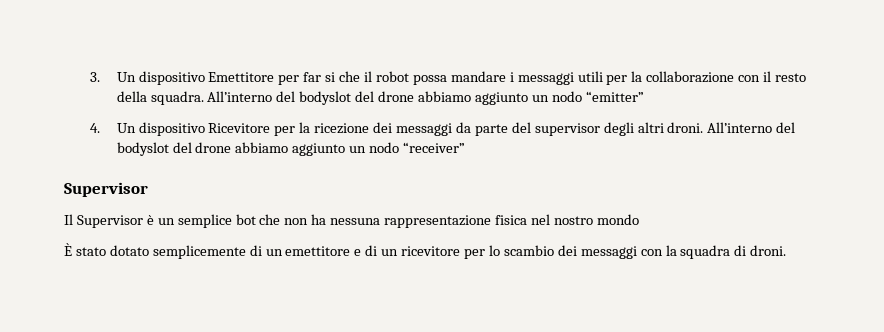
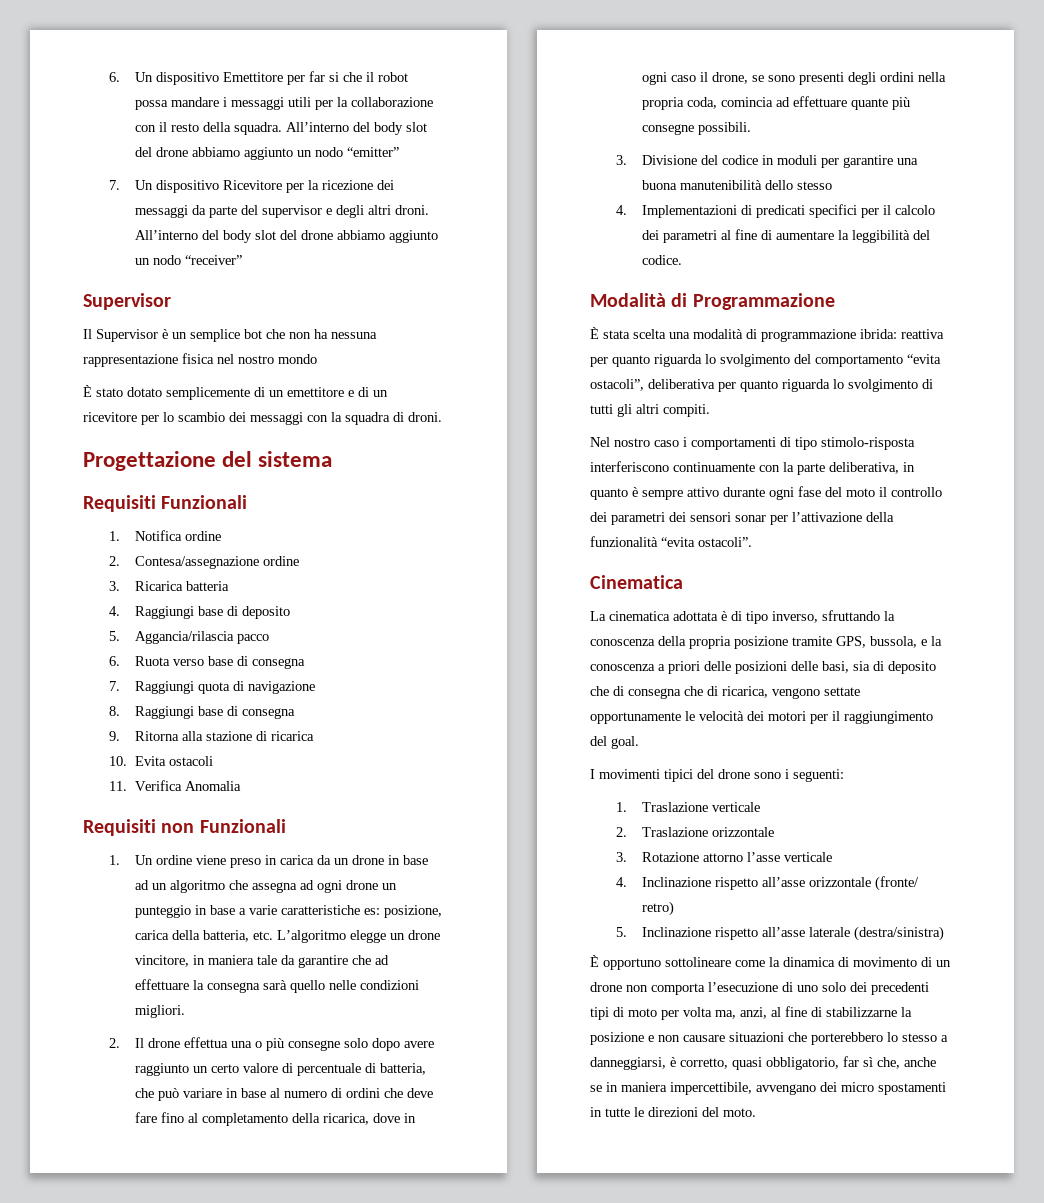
- 3. Un dispositivo Emettitore per far si che il robot possa mandare i messaggi utili per la collaborazione con il resto della squadra.
+ 6. Un dispositivo Emettitore per far si che il robot possa mandare i messaggi utili per la collaborazione con il resto della squadra.
- All’interno del bodyslot del drone abbiamo aggiunto un nodo “emitter”
+ All’interno del body slot del drone abbiamo aggiunto un nodo “emitter”
- 4. Un dispositivo Ricevitore per la ricezione dei messaggi da parte del supervisor degli altri droni.
+ 7. Un dispositivo Ricevitore per la ricezione dei messaggi da parte del supervisor e degli altri droni.
- All’interno del bodyslot del drone abbiamo aggiunto un nodo “receiver”
+ All’interno del body slot del drone abbiamo aggiunto un nodo “receiver”
+ Progettazione del sistema
+ Requisiti Funzionali
+ 1. Notifica ordine
+ 2. Contesa/assegnazione ordine
+ 3. Ricarica batteria
+ 4. Raggiungi base di deposito
+ 5. Aggancia/rilascia pacco
+ 6. Ruota verso base di consegna
+ 7. Raggiungi quota di navigazione
+ 8. Raggiungi base di consegna
+ 9. Ritorna alla stazione di ricarica
+ 10. Evita ostacoli
+ 11. Verifica Anomalia
+ Requisiti non Funzionali
+ 1. Un ordine viene preso in carica da un drone in base ad un algoritmo che assegna ad ogni drone un punteggio in base a varie caratteristiche es: posizione, carica della batteria, etc. L’algoritmo elegge un drone vincitore, in maniera tale da garantire che ad effettuare la consegna sarà quello nelle condizioni migliori.
+ 2. Il drone effettua una o più consegne solo dopo avere raggiunto un certo valore di percentuale di batteria, che può variare in base al numero di ordini che deve fare fino al completamento della ricarica, dove in ogni caso il drone, se sono presenti degli ordini nella propria coda, comincia ad effettuare quante più consegne possibili.
+ 3. Divisione del codice in moduli per garantire una buona manutenibilità dello stesso
+ 4. Implementazioni di predicati specifici per il calcolo dei parametri al fine di aumentare la leggibilità del codice.
+ Modalità di Programmazione
+ È stata scelta una modalità di programmazione ibrida: reattiva per quanto riguarda lo svolgimento del comportamento “evita ostacoli”, deliberativa per quanto riguarda lo svolgimento di tutti gli altri compiti.
+ Nel nostro caso i comportamenti di tipo stimolo-risposta interferiscono continuamente con la parte deliberativa, in quanto è sempre attivo durante ogni fase del moto il controllo dei parametri dei sensori sonar per l’attivazione della funzionalità “evita ostacoli”.
+ Cinematica
+ La cinematica adottata è di tipo inverso, sfruttando la conoscenza della propria posizione tramite GPS, bussola, e la conoscenza a priori delle posizioni delle basi, sia di deposito che di consegna che di ricarica, vengono settate opportunamente le velocità dei motori per il raggiungimento del goal.
+ I movimenti tipici del drone sono i seguenti:
+ 1. Traslazione verticale
+ 2. Traslazione orizzontale
+ 3. Rotazione attorno l’asse verticale
+ 4. Inclinazione rispetto all’asse orizzontale (fronte/ retro)
+ 5. Inclinazione rispetto all’asse laterale (destra/sinistra)
+ È opportuno sottolineare come la dinamica di movimento di un drone non comporta l’esecuzione di uno solo dei precedenti tipi di moto per volta ma, anzi, al fine di stabilizzarne la posizione e non causare situazioni che porterebbero lo stesso a danneggiarsi, è corretto, quasi obbligatorio, far sì che, anche se in maniera impercettibile, avvengano dei micro spostamenti in tutte le direzioni del moto.

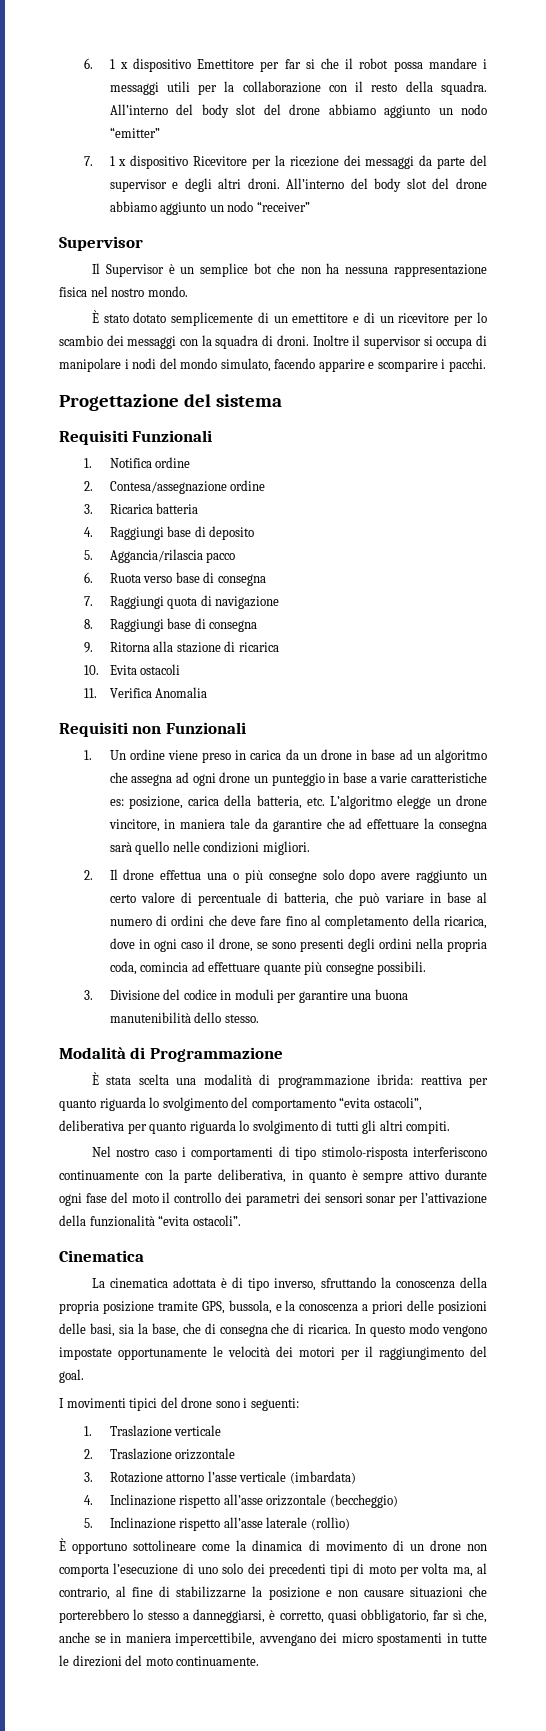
- 6. Un dispositivo Emettitore per far si che il robot possa mandare i messaggi utili per la collaborazione con il resto della squadra.
+ 6. 1 x dispositivo Emettitore per far si che il robot possa mandare i messaggi utili per la collaborazione con il resto della squadra.
- 7. Un dispositivo Ricevitore per la ricezione dei messaggi da parte del supervisor e degli altri droni.
+ 7. 1 x dispositivo Ricevitore per la ricezione dei messaggi da parte del supervisor e degli altri droni.
- Il Supervisor è un semplice bot che non ha nessuna rappresentazione fisica nel nostro mondo
+ Il Supervisor è un semplice bot che non ha nessuna rappresentazione fisica nel nostro mondo.
+ Inoltre il supervisor si occupa di manipolare i nodi del mondo simulato, facendo apparire e scomparire i pacchi.
- 3. Divisione del codice in moduli per garantire una buona manutenibilità dello stesso
- 4. Implementazioni di predicati specifici per il calcolo dei parametri al fine di aumentare la leggibilità del codice.
+ 3. Divisione del codice in moduli per garantire una buona manutenibilità dello stesso.
- La cinematica adottata è di tipo inverso, sfruttando la conoscenza della propria posizione tramite GPS, bussola, e la conoscenza a priori delle posizioni delle basi, sia di deposito che di consegna che di ricarica, vengono settate opportunamente le velocità dei motori per il raggiungimento del goal.
+ La cinematica adottata è di tipo inverso, sfruttando la conoscenza della propria posizione tramite GPS, bussola, e la conoscenza a priori delle posizioni delle basi, sia la base, che di consegna che di ricarica. In questo modo vengono impostate opportunamente le velocità dei motori per il raggiungimento del goal.
- 3. Rotazione attorno l’asse verticale
+ 3. Rotazione attorno l’asse verticale (imbardata)
- 4. Inclinazione rispetto all’asse orizzontale (fronte/ retro)
+ 4. Inclinazione rispetto all’asse orizzontale (beccheggio)
- 5. Inclinazione rispetto all’asse laterale (destra/sinistra)
+ 5. Inclinazione rispetto all’asse laterale (rollìo)
- È opportuno sottolineare come la dinamica di movimento di un drone non comporta l’esecuzione di uno solo dei precedenti tipi di moto per volta ma, anzi, al fine di stabilizzarne la posizione e non causare situazioni che porterebbero lo stesso a danneggiarsi, è corretto, quasi obbligatorio, far sì che, anche se in maniera impercettibile, avvengano dei micro spostamenti in tutte le direzioni del moto.
+ È opportuno sottolineare come la dinamica di movimento di un drone non comporta l’esecuzione di uno solo dei precedenti tipi di moto per volta ma, al contrario, al fine di stabilizzarne la posizione e non causare situazioni che porterebbero lo stesso a danneggiarsi, è corretto, quasi obbligatorio, far sì che, anche se in maniera impercettibile, avvengano dei micro spostamenti in tutte le direzioni del moto continuamente.

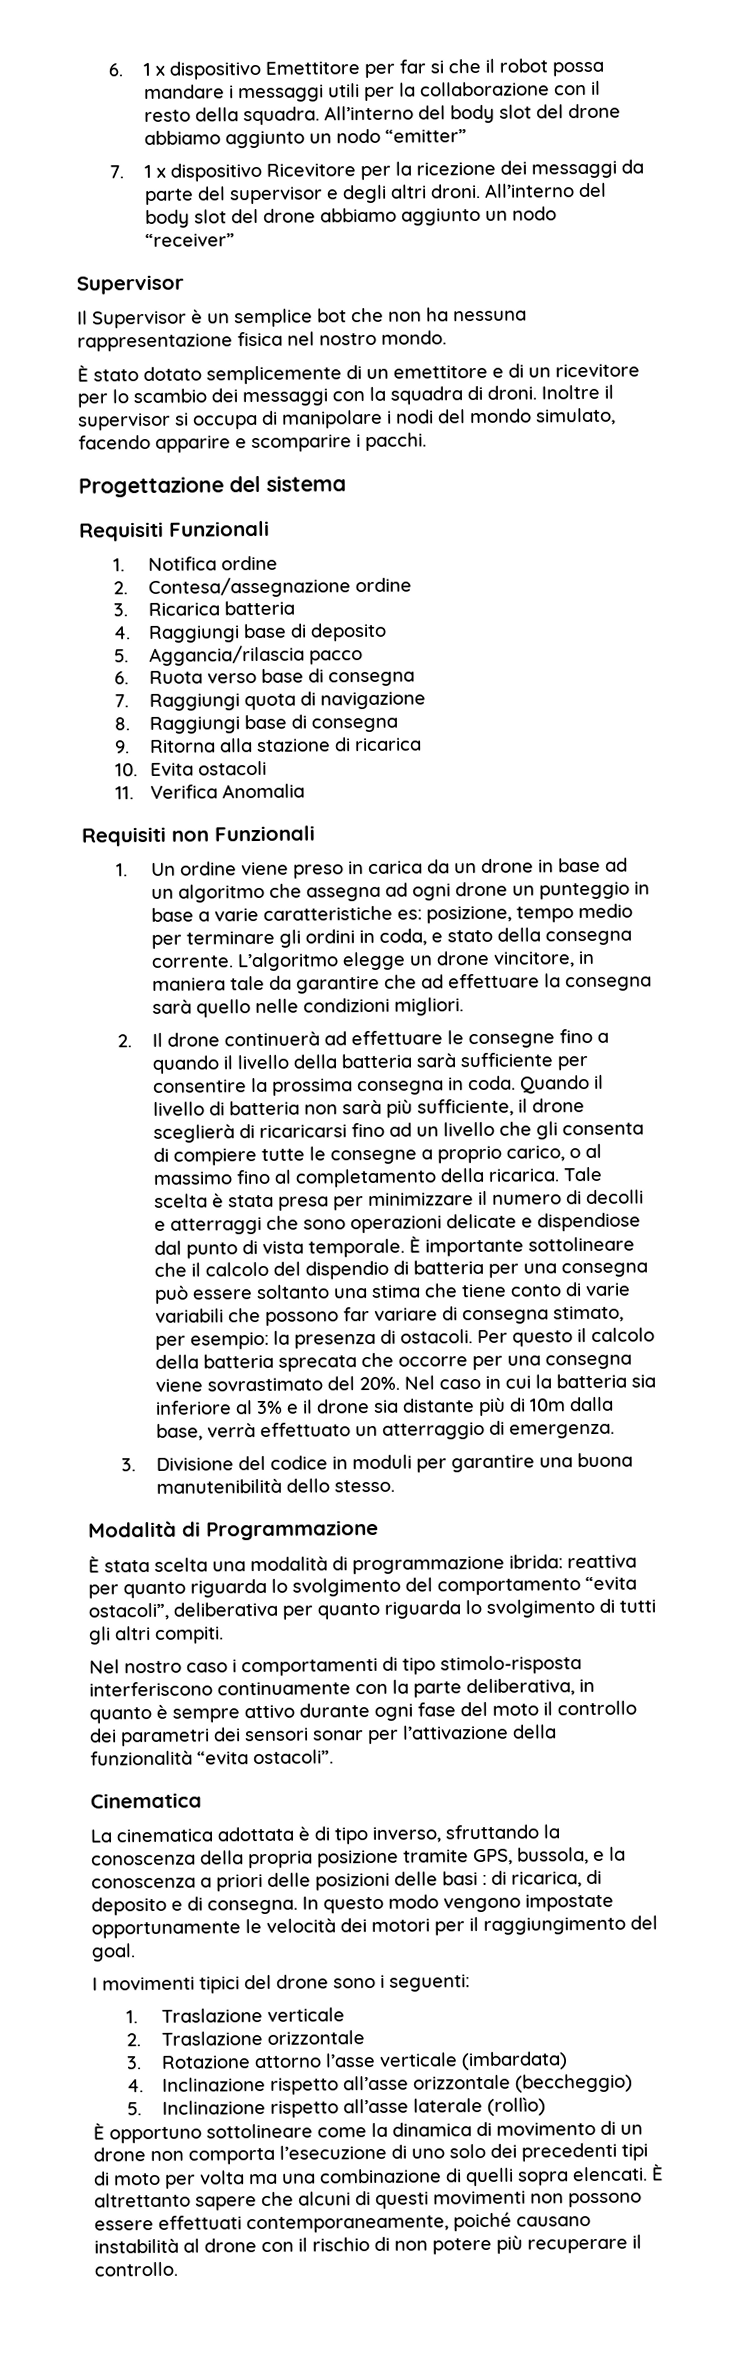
- 1. Un ordine viene preso in carica da un drone in base ad un algoritmo che assegna ad ogni drone un punteggio in base a varie caratteristiche es: posizione, carica della batteria, etc. L’algoritmo elegge un drone vincitore, in maniera tale da garantire che ad effettuare la consegna sarà quello nelle condizioni migliori.
+ 1. Un ordine viene preso in carica da un drone in base ad un algoritmo che assegna ad ogni drone un punteggio in base a varie caratteristiche es: posizione, tempo medio per terminare gli ordini in coda, e stato della consegna corrente. L’algoritmo elegge un drone vincitore, in maniera tale da garantire che ad effettuare la consegna sarà quello nelle condizioni migliori.
- 2. Il drone effettua una o più consegne solo dopo avere raggiunto un certo valore di percentuale di batteria, che può variare in base al numero di ordini che deve fare fino al completamento della ricarica, dove in ogni caso il drone, se sono presenti degli ordini nella propria coda, comincia ad effettuare quante più consegne possibili.
+ 2. Il drone continuerà ad effettuare le consegne fino a quando il livello della batteria sarà sufficiente per consentire la prossima consegna in coda. Quando il livello di batteria non sarà più sufficiente, il drone sceglierà di ricaricarsi fino ad un livello che gli consenta di compiere tutte le consegne a proprio carico, o al massimo fino al completamento della ricarica. Tale scelta è stata presa per minimizzare il numero di decolli e atterraggi che sono operazioni delicate e dispendiose dal punto di vista temporale. È importante sottolineare che il calcolo del dispendio di batteria per una consegna può essere soltanto una stima che tiene conto di varie variabili che possono far variare di consegna stimato, per esempio: la presenza di ostacoli. Per questo il calcolo della batteria sprecata che occorre per una consegna viene sovrastimato del 20%. Nel caso in cui la batteria sia inferiore al 3% e il drone sia distante più di 10m dalla base, verrà effettuato un atterraggio di emergenza.
- La cinematica adottata è di tipo inverso, sfruttando la conoscenza della propria posizione tramite GPS, bussola, e la conoscenza a priori delle posizioni delle basi, sia la base, che di consegna che di ricarica.
+ La cinematica adottata è di tipo inverso, sfruttando la conoscenza della propria posizione tramite GPS, bussola, e la conoscenza a priori delle posizioni delle basi : di ricarica, di deposito e di consegna.
- È opportuno sottolineare come la dinamica di movimento di un drone non comporta l’esecuzione di uno solo dei precedenti tipi di moto per volta ma, al contrario, al fine di stabilizzarne la posizione e non causare situazioni che porterebbero lo stesso a danneggiarsi, è corretto, quasi obbligatorio, far sì che, anche se in maniera impercettibile, avvengano dei micro spostamenti in tutte le direzioni del moto continuamente.
+ È opportuno sottolineare come la dinamica di movimento di un drone non comporta l’esecuzione di uno solo dei precedenti tipi di moto per volta ma una combinazione di quelli sopra elencati. È altrettanto sapere che alcuni di questi movimenti non possono essere effettuati contemporaneamente, poiché causano instabilità al drone con il rischio di non potere più recuperare il controllo.

